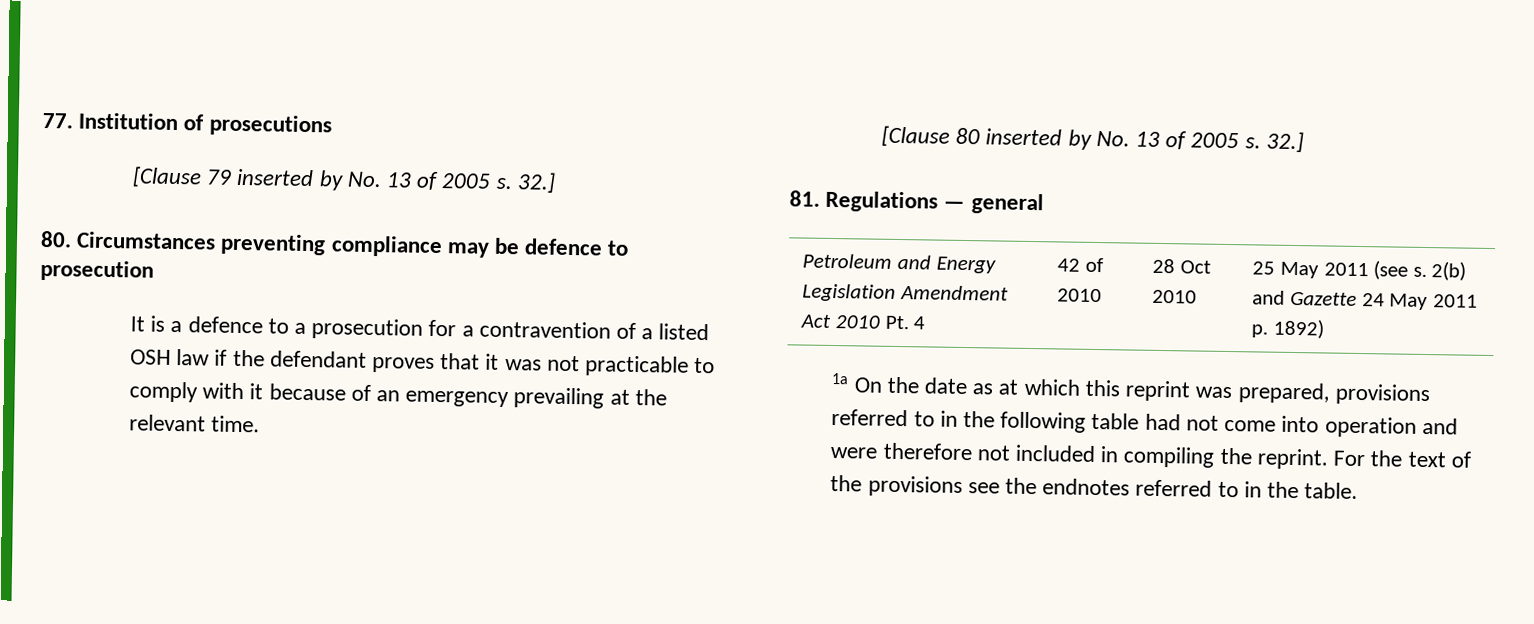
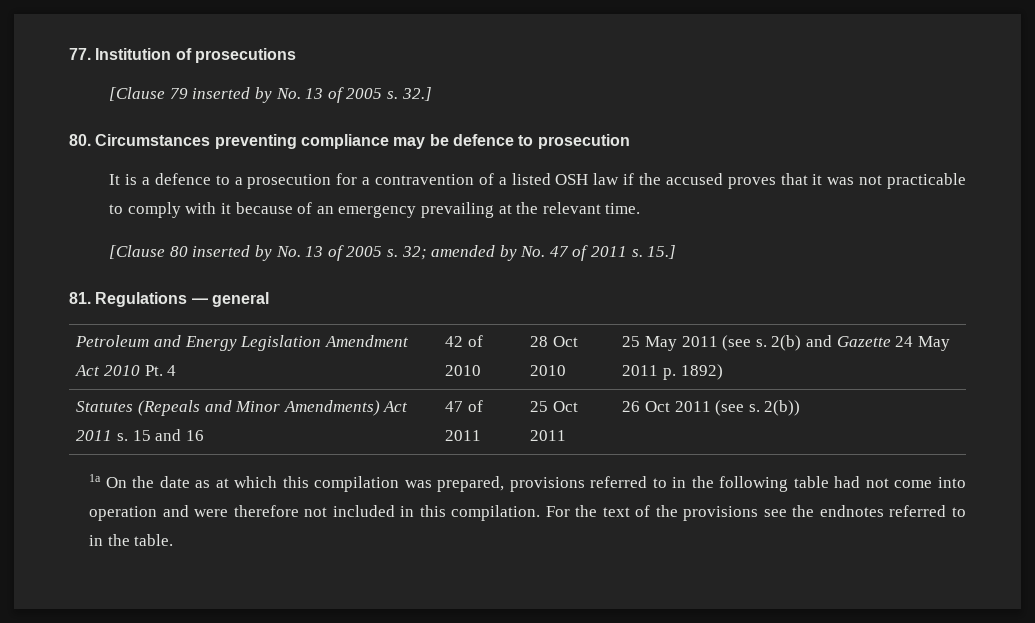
- It is a defence to a prosecution for a contravention of a listed OSH law if the defendant proves that it was not practicable to comply with it because of an emergency prevailing at the relevant time.
+ It is a defence to a prosecution for a contravention of a listed OSH law if the accused proves that it was not practicable to comply with it because of an emergency prevailing at the relevant time.
- [Clause 80 inserted by No. 13 of 2005 s. 32.]
+ [Clause 80 inserted by No. 13 of 2005 s. 32; amended by No. 47 of 2011 s. 15.]
+ Statutes (Repeals and Minor Amendments) Act 2011 s. 15 and 16 | 47 of 2011 | 25 Oct 2011 | 26 Oct 2011 (see s. 2(b))
- 1a On the date as at which this reprint was prepared, provisions referred to in the following table had not come into operation and were therefore not included in compiling the reprint.
+ 1a On the date as at which this compilation was prepared, provisions referred to in the following table had not come into operation and were therefore not included in this compilation.

